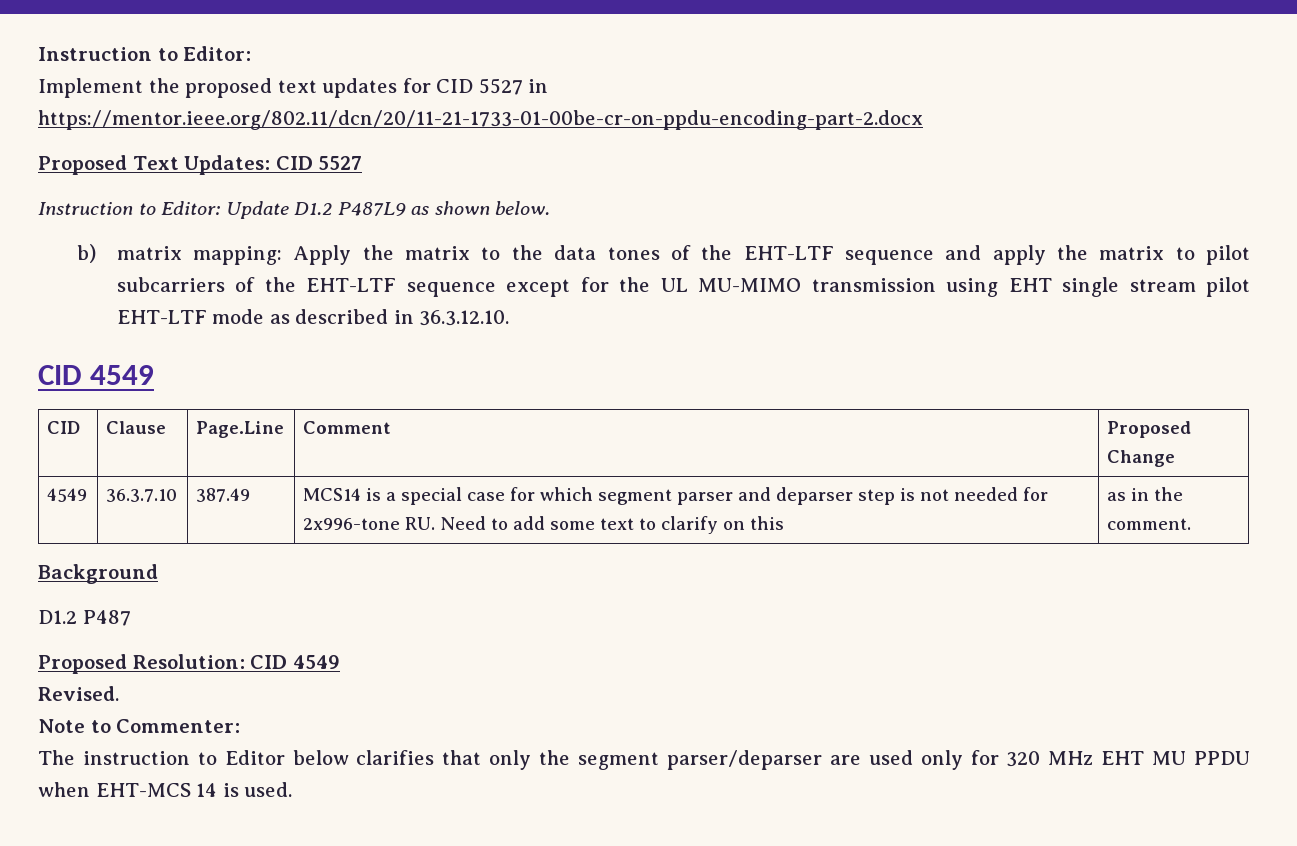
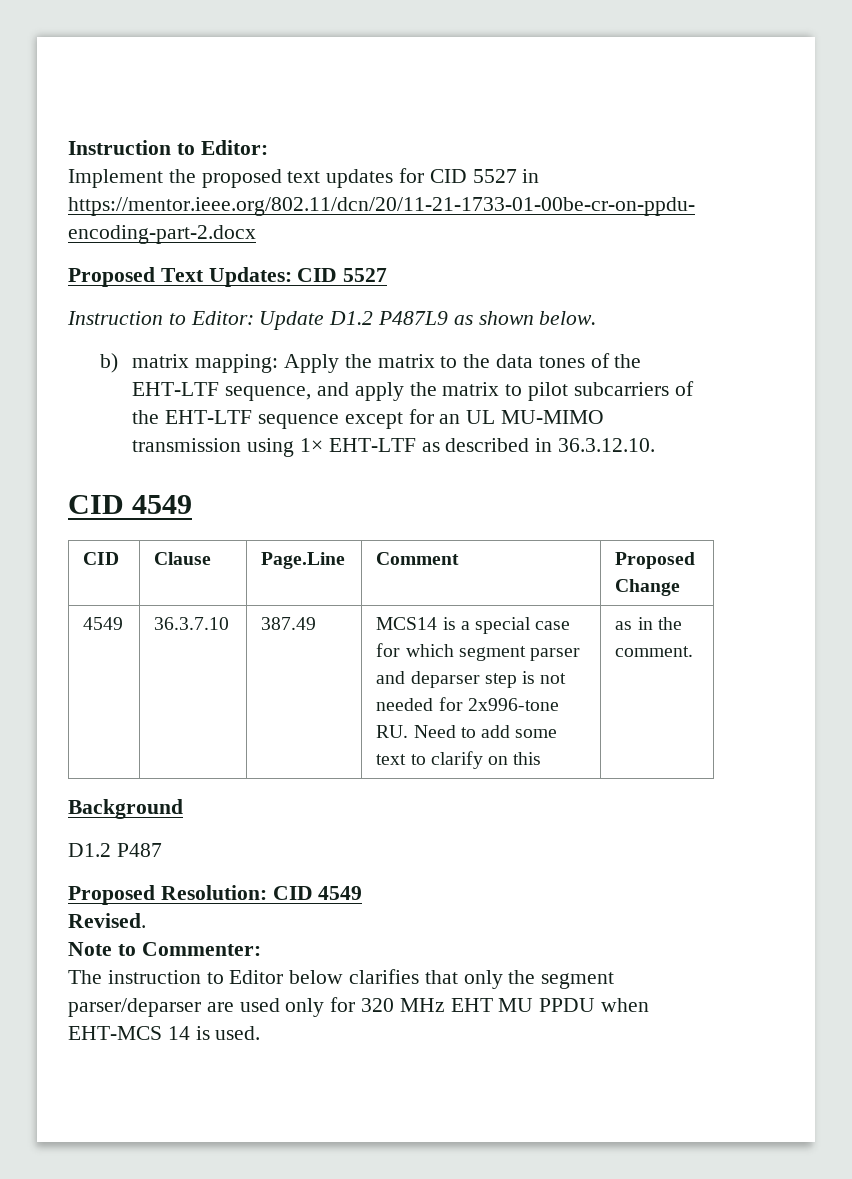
- b) matrix mapping: Apply the matrix to the data tones of the EHT-LTF sequence and apply the matrix to pilot subcarriers of the EHT-LTF sequence except for the UL MU-MIMO transmission using EHT single stream pilot EHT-LTF mode as described in 36.3.12.10.
+ b) matrix mapping: Apply the matrix to the data tones of the EHT-LTF sequence, and apply the matrix to pilot subcarriers of the EHT-LTF sequence except for an UL MU-MIMO transmission using 1× EHT-LTF as described in 36.3.12.10.

